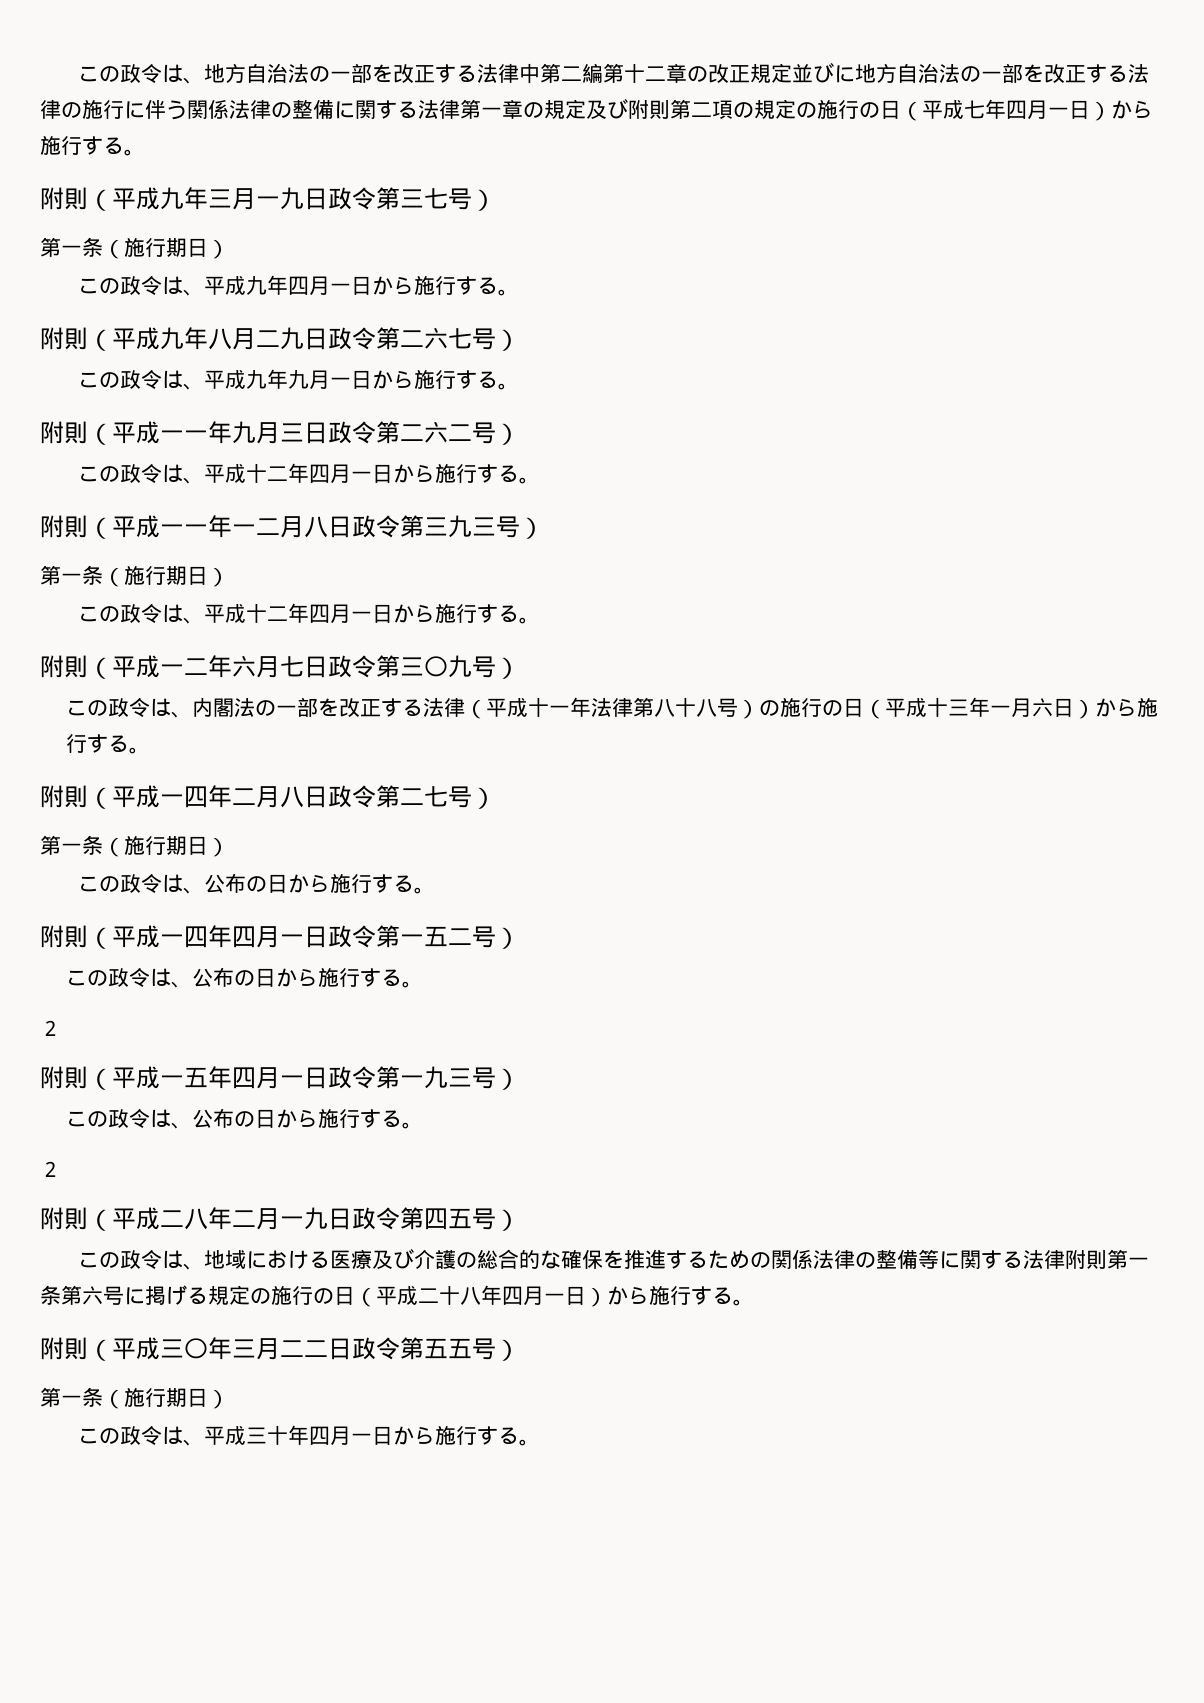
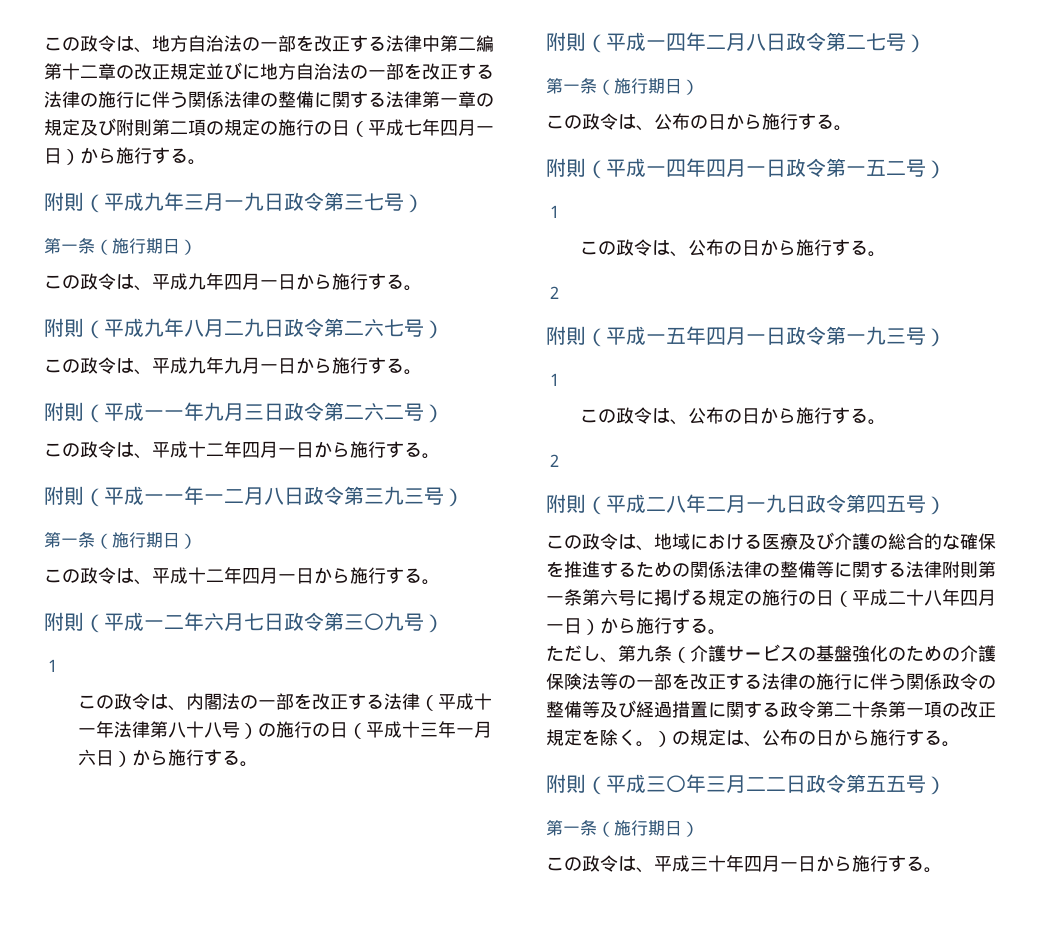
  附則（平成一二年六月七日政令第三〇九号）
+ １
  附則（平成一四年四月一日政令第一五二号）
+ １
  附則（平成一五年四月一日政令第一九三号）
+ １
+ ただし、第九条（介護サービスの基盤強化のための介護保険法等の一部を改正する法律の施行に伴う関係政令の整備等及び経過措置に関する政令第二十条第一項の改正規定を除く。）の規定は、公布の日から施行する。

